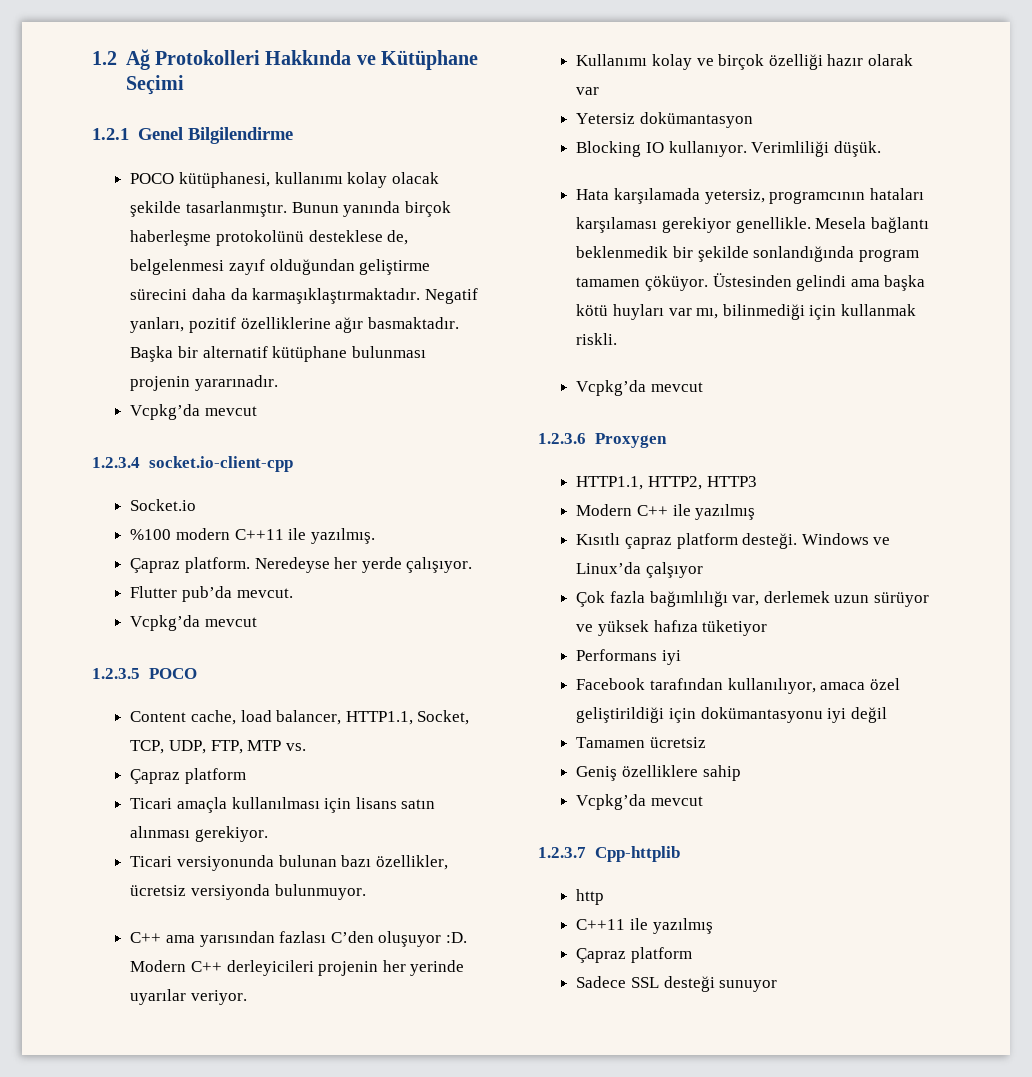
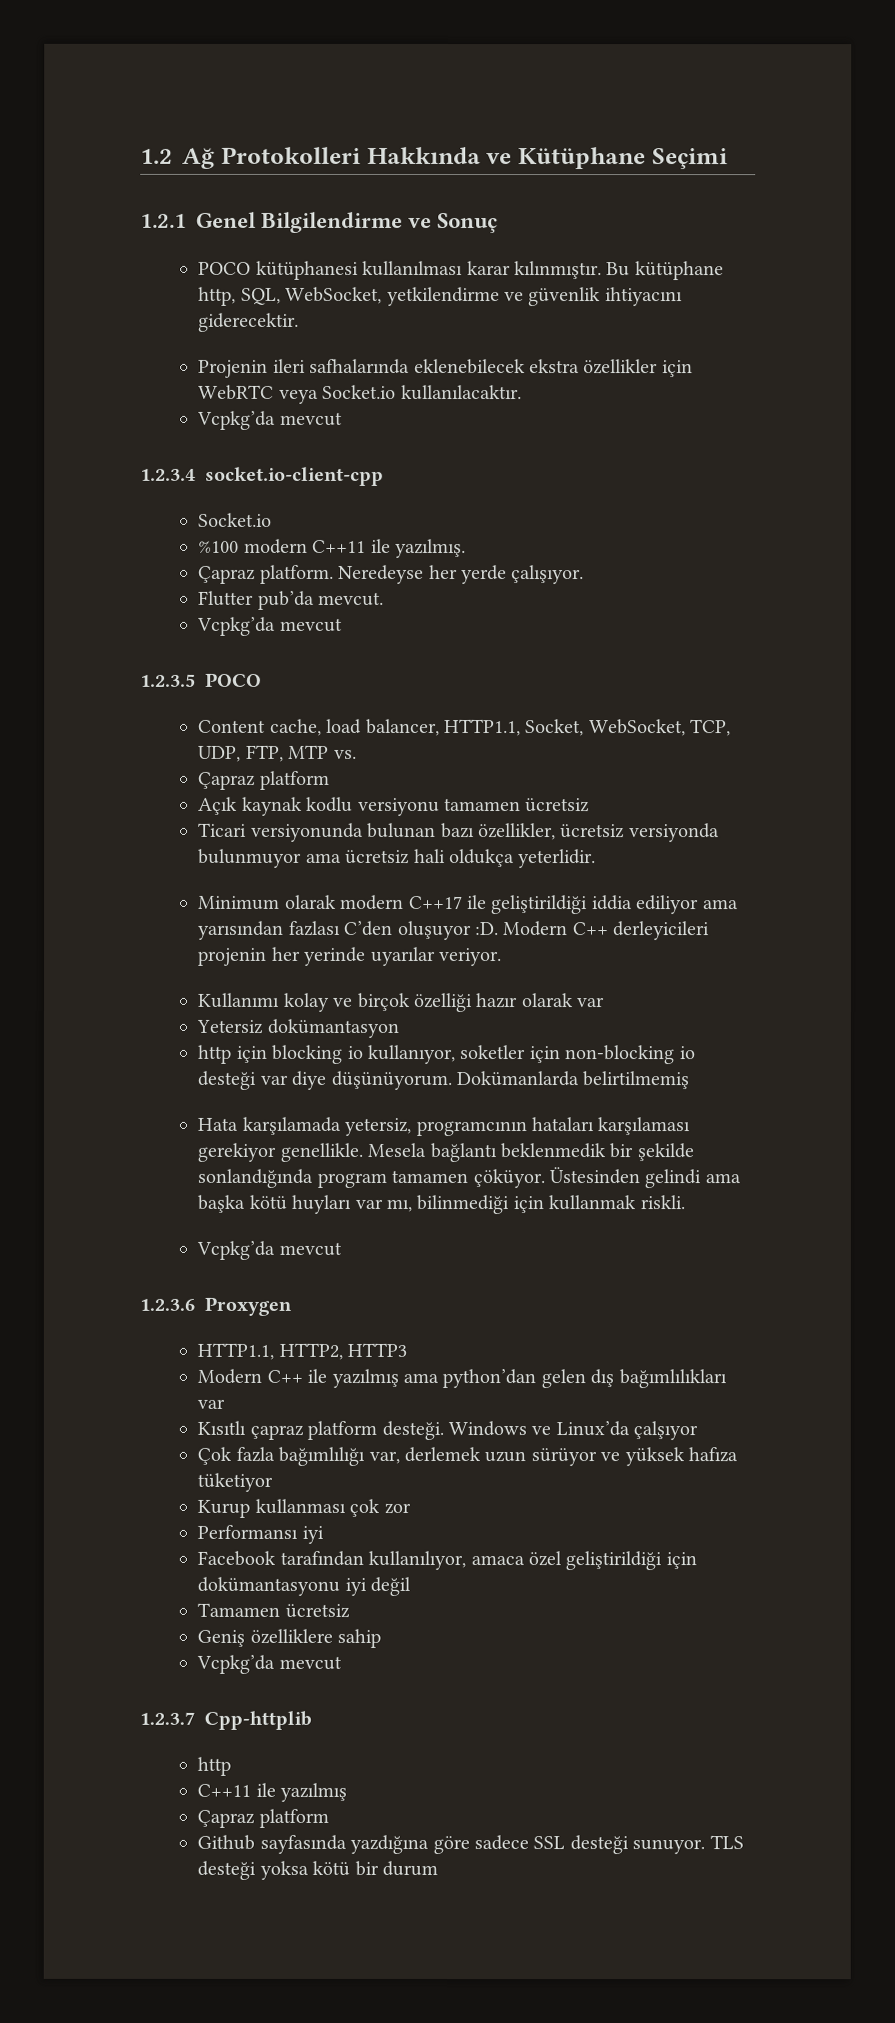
- 1.2.1 Genel Bilgilendirme
- POCO kütüphanesi, kullanımı kolay olacak şekilde tasarlanmıştır. Bunun yanında birçok haberleşme protokolünü desteklese de, belgelenmesi zayıf olduğundan geliştirme sürecini daha da karmaşıklaştırmaktadır. Negatif yanları, pozitif özelliklerine ağır basmaktadır. Başka bir alternatif kütüphane bulunması projenin yararınadır.
+ 1.2.1 Genel Bilgilendirme ve Sonuç
+ POCO kütüphanesi kullanılması karar kılınmıştır. Bu kütüphane http, SQL, WebSocket, yetkilendirme ve güvenlik ihtiyacını giderecektir.
+ Projenin ileri safhalarında eklenebilecek ekstra özellikler için WebRTC veya Socket.io kullanılacaktır.
- Content cache, load balancer, HTTP1.1, Socket, TCP, UDP, FTP, MTP vs.
+ Content cache, load balancer, HTTP1.1, Socket, WebSocket, TCP, UDP, FTP, MTP vs.
- Ticari amaçla kullanılması için lisans satın alınması gerekiyor.
+ Açık kaynak kodlu versiyonu tamamen ücretsiz
- Ticari versiyonunda bulunan bazı özellikler, ücretsiz versiyonda bulunmuyor.
- C++ ama yarısından fazlası C’den oluşuyor :D.
+ Ticari versiyonunda bulunan bazı özellikler, ücretsiz versiyonda bulunmuyor ama ücretsiz hali oldukça yeterlidir.
+ Minimum olarak modern C++17 ile geliştirildiği iddia ediliyor ama yarısından fazlası C’den oluşuyor :D.
- Blocking IO kullanıyor. Verimliliği düşük.
+ http için blocking io kullanıyor, soketler için non-blocking io desteği var diye düşünüyorum. Dokümanlarda belirtilmemiş
- Modern C++ ile yazılmış
+ Modern C++ ile yazılmış ama python’dan gelen dış bağımlılıkları var
- Performans iyi
+ Kurup kullanması çok zor
+ Performansı iyi
- Sadece SSL desteği sunuyor
+ Github sayfasında yazdığına göre sadece SSL desteği sunuyor. TLS desteği yoksa kötü bir durum

